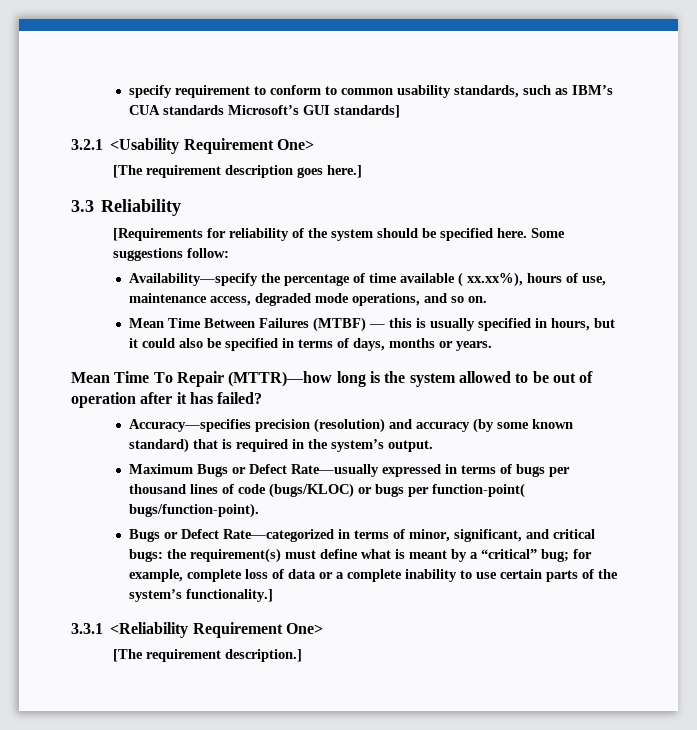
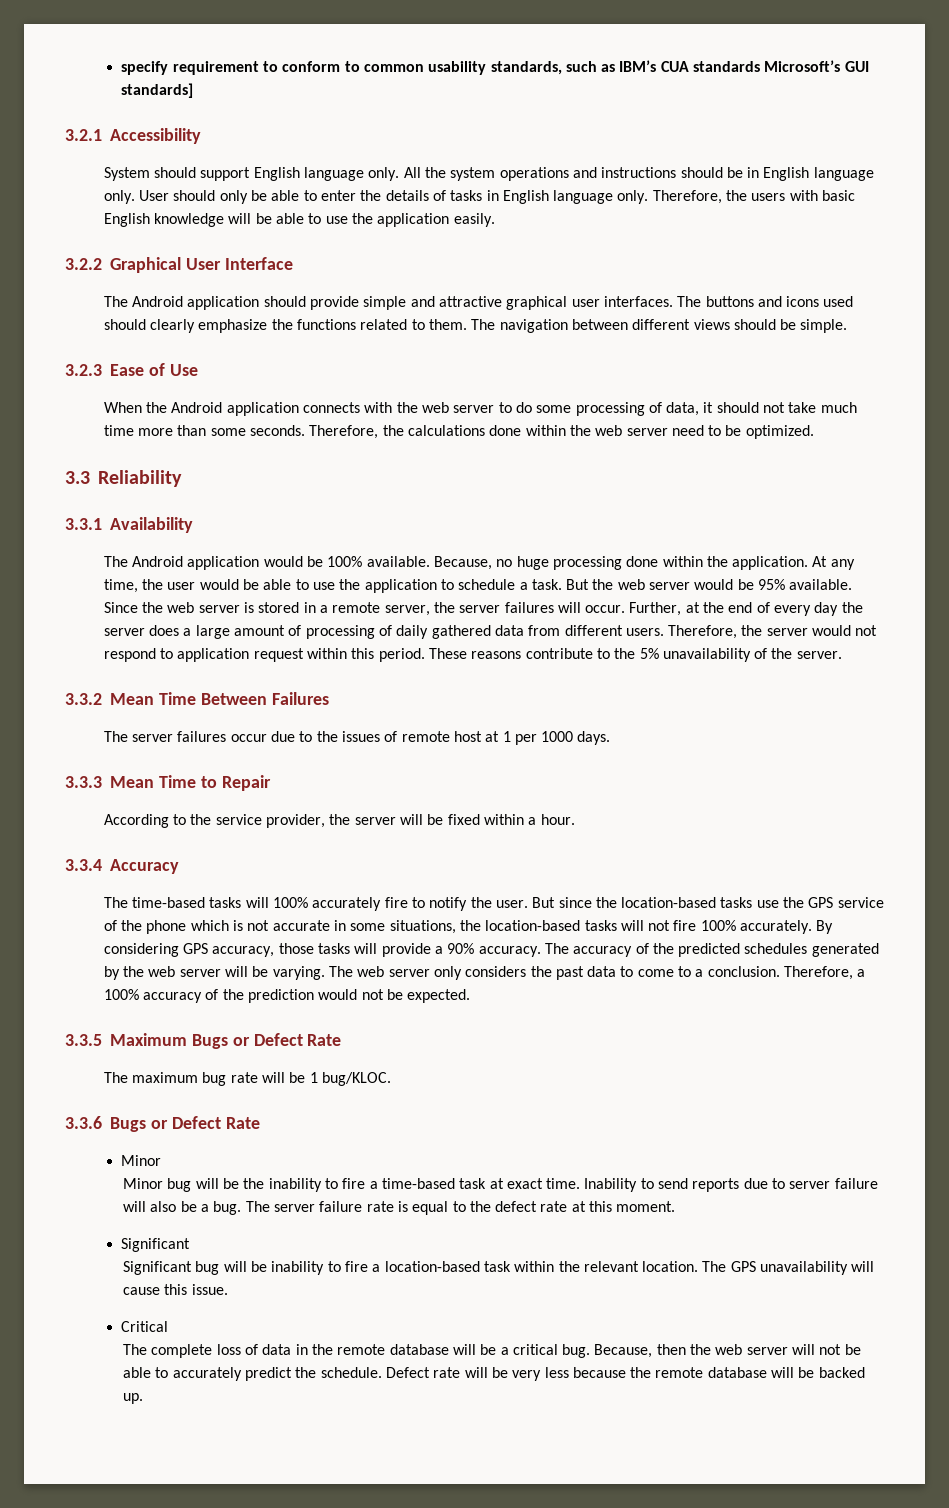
- 3.2.1 <Usability Requirement One>
- [The requirement description goes here.]
+ 3.2.1 Accessibility
+ System should support English language only. All the system operations and instructions should be in English language only. User should only be able to enter the details of tasks in English language only. Therefore, the users with basic English knowledge will be able to use the application easily.
+ 3.2.2 Graphical User Interface
+ The Android application should provide simple and attractive graphical user interfaces. The buttons and icons used should clearly emphasize the functions related to them. The navigation between different views should be simple.
+ 3.2.3 Ease of Use
+ When the Android application connects with the web server to do some processing of data, it should not take much time more than some seconds. Therefore, the calculations done within the web server need to be optimized.
  3.3 Reliability
- [Requirements for reliability of the system should be specified here. Some suggestions follow:
- Availability—specify the percentage of time available ( xx.xx%), hours of use, maintenance access, degraded mode operations, and so on.
- Mean Time Between Failures (MTBF) — this is usually specified in hours, but it could also be specified in terms of days, months or years.
- Mean Time To Repair (MTTR)—how long is the system allowed to be out of operation after it has failed?
- Accuracy—specifies precision (resolution) and accuracy (by some known standard) that is required in the system’s output.
- Maximum Bugs or Defect Rate—usually expressed in terms of bugs per thousand lines of code (bugs/KLOC) or bugs per function-point( bugs/function-point).
- Bugs or Defect Rate—categorized in terms of minor, significant, and critical bugs: the requirement(s) must define what is meant by a “critical” bug; for example, complete loss of data or a complete inability to use certain parts of the system’s functionality.]
- 3.3.1 <Reliability Requirement One>
- [The requirement description.]
+ 3.3.1 Availability
+ The Android application would be 100% available. Because, no huge processing done within the application. At any time, the user would be able to use the application to schedule a task. But the web server would be 95% available. Since the web server is stored in a remote server, the server failures will occur. Further, at the end of every day the server does a large amount of processing of daily gathered data from different users. Therefore, the server would not respond to application request within this period. These reasons contribute to the 5% unavailability of the server.
+ 3.3.2 Mean Time Between Failures
+ The server failures occur due to the issues of remote host at 1 per 1000 days.
+ 3.3.3 Mean Time to Repair
+ According to the service provider, the server will be fixed within a hour.
+ 3.3.4 Accuracy
+ The time-based tasks will 100% accurately fire to notify the user. But since the location-based tasks use the GPS service of the phone which is not accurate in some situations, the location-based tasks will not fire 100% accurately. By considering GPS accuracy, those tasks will provide a 90% accuracy. The accuracy of the predicted schedules generated by the web server will be varying. The web server only considers the past data to come to a conclusion. Therefore, a 100% accuracy of the prediction would not be expected.
+ 3.3.5 Maximum Bugs or Defect Rate
+ The maximum bug rate will be 1 bug/KLOC.
+ 3.3.6 Bugs or Defect Rate
+ Minor
+ Minor bug will be the inability to fire a time-based task at exact time. Inability to send reports due to server failure will also be a bug. The server failure rate is equal to the defect rate at this moment.
+ Significant
+ Significant bug will be inability to fire a location-based task within the relevant location. The GPS unavailability will cause this issue.
+ Critical
+ The complete loss of data in the remote database will be a critical bug. Because, then the web server will not be able to accurately predict the schedule. Defect rate will be very less because the remote database will be backed up.

